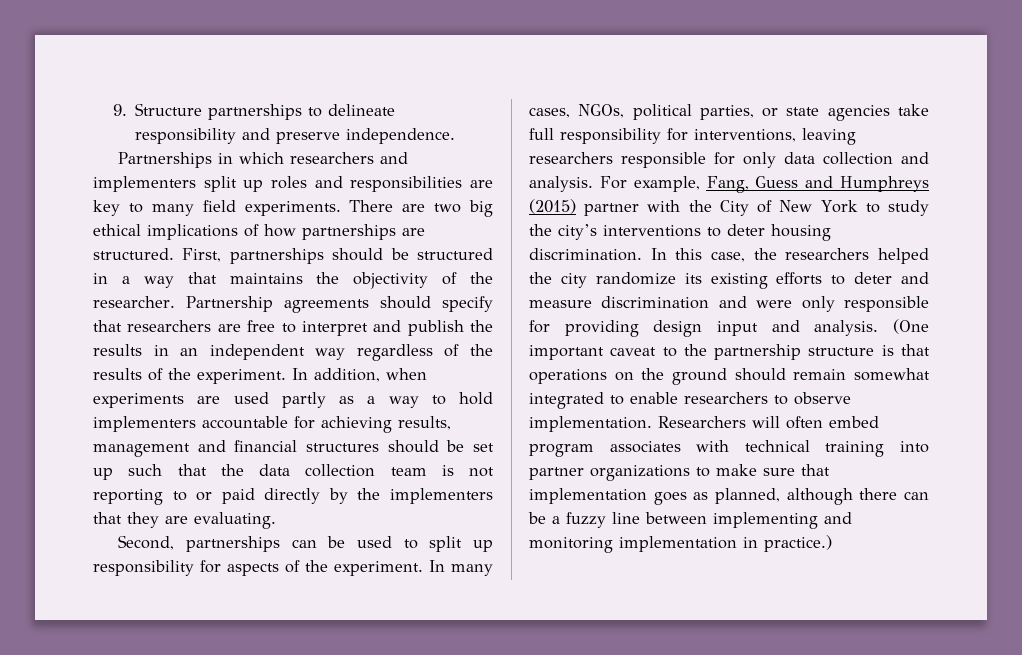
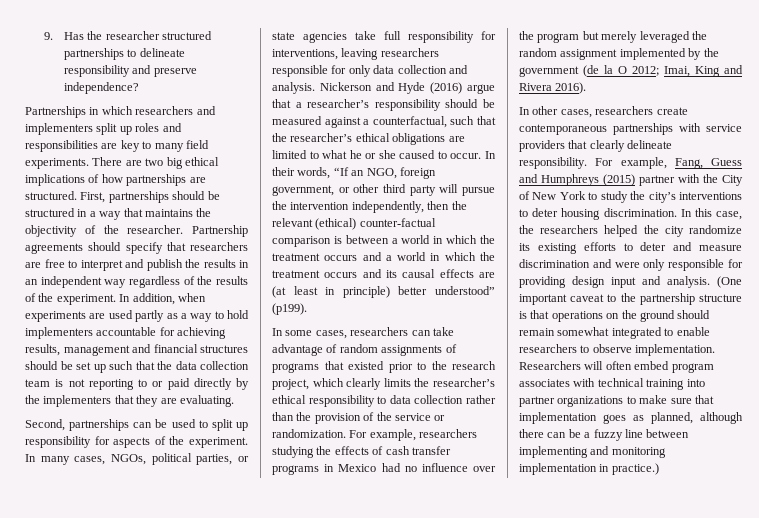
- 9. Structure partnerships to delineate responsibility and preserve independence.
+ 9. Has the researcher structured partnerships to delineate responsibility and preserve independence?
+ Nickerson and Hyde (2016) argue that a researcher’s responsibility should be measured against a counterfactual, such that the researcher’s ethical obligations are limited to what he or she caused to occur. In their words, “If an NGO, foreign government, or other third party will pursue the intervention independently, then the relevant (ethical) counter-factual comparison is between a world in which the treatment occurs and a world in which the treatment occurs and its causal effects are (at least in principle) better understood” (p199).
+ In some cases, researchers can take advantage of random assignments of programs that existed prior to the research project, which clearly limits the researcher’s ethical responsibility to data collection rather than the provision of the service or randomization. For example, researchers studying the effects of cash transfer programs in Mexico had no influence over the program but merely leveraged the random assignment implemented by the government (de la O 2012; Imai, King and Rivera 2016).
+ In other cases, researchers create contemporaneous partnerships with service providers that clearly delineate responsibility.

